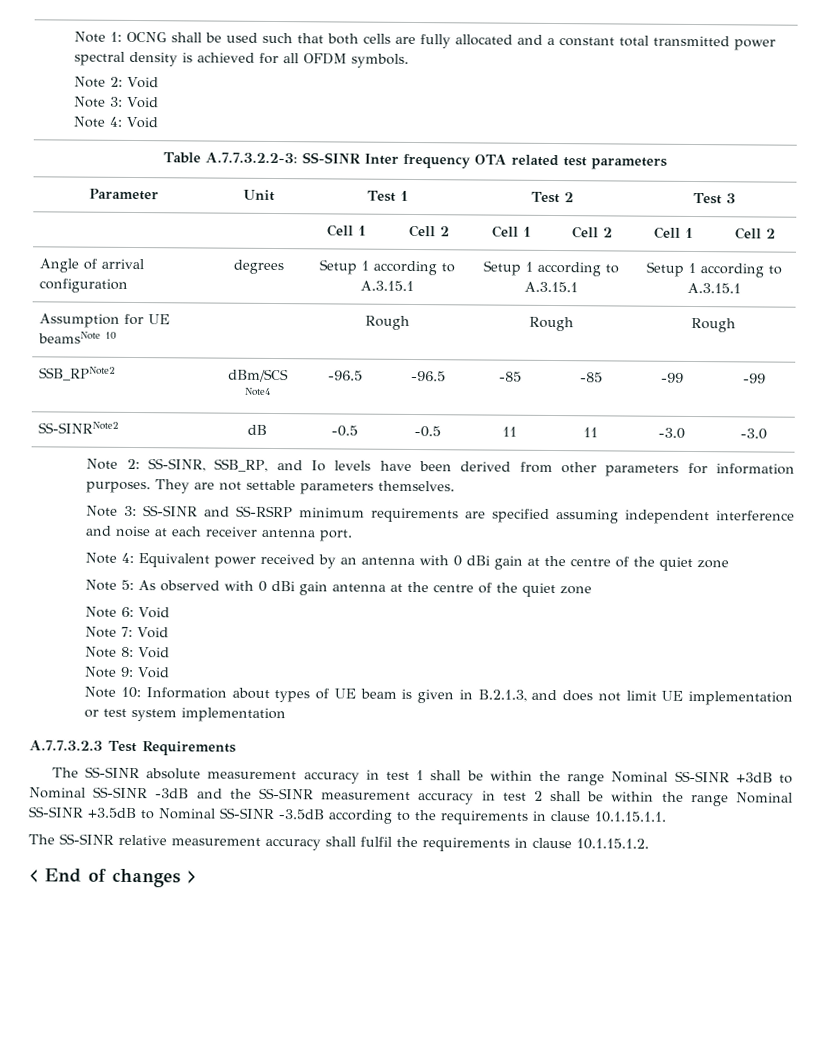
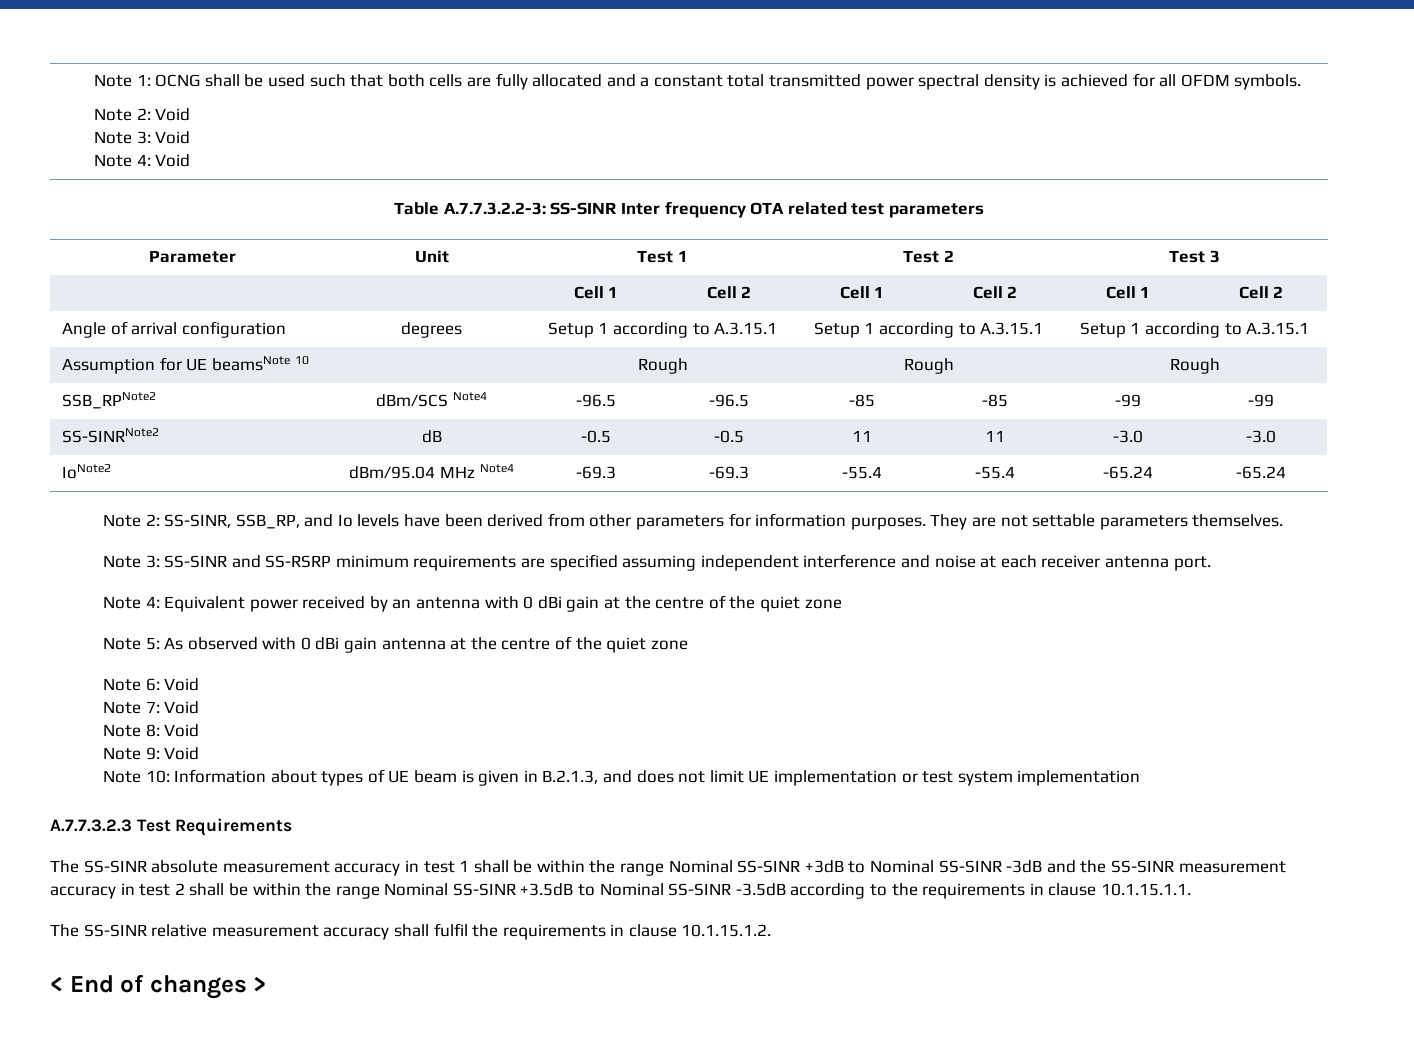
+ IoNote2 | dBm/95.04 MHz Note4 | -69.3 | -69.3 | -55.4 | -55.4 | -65.24 | -65.24

